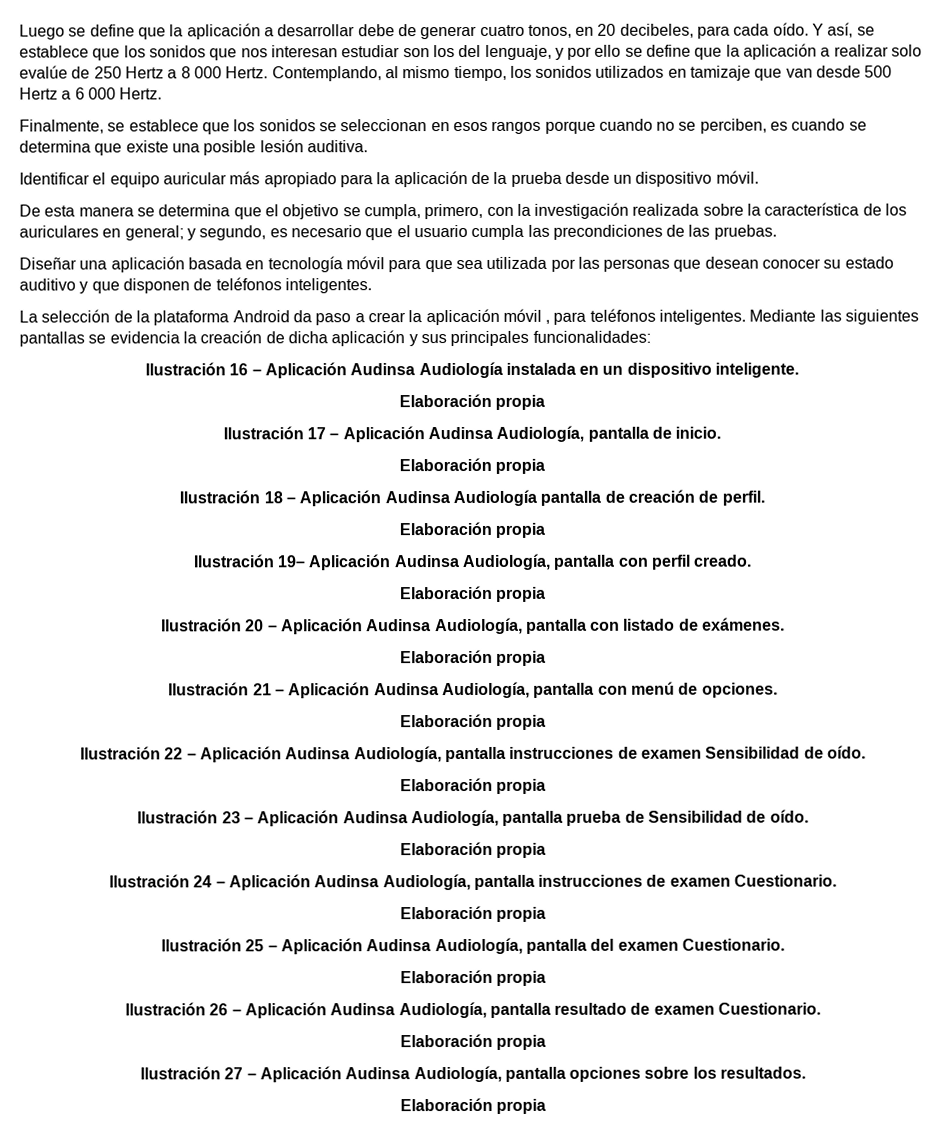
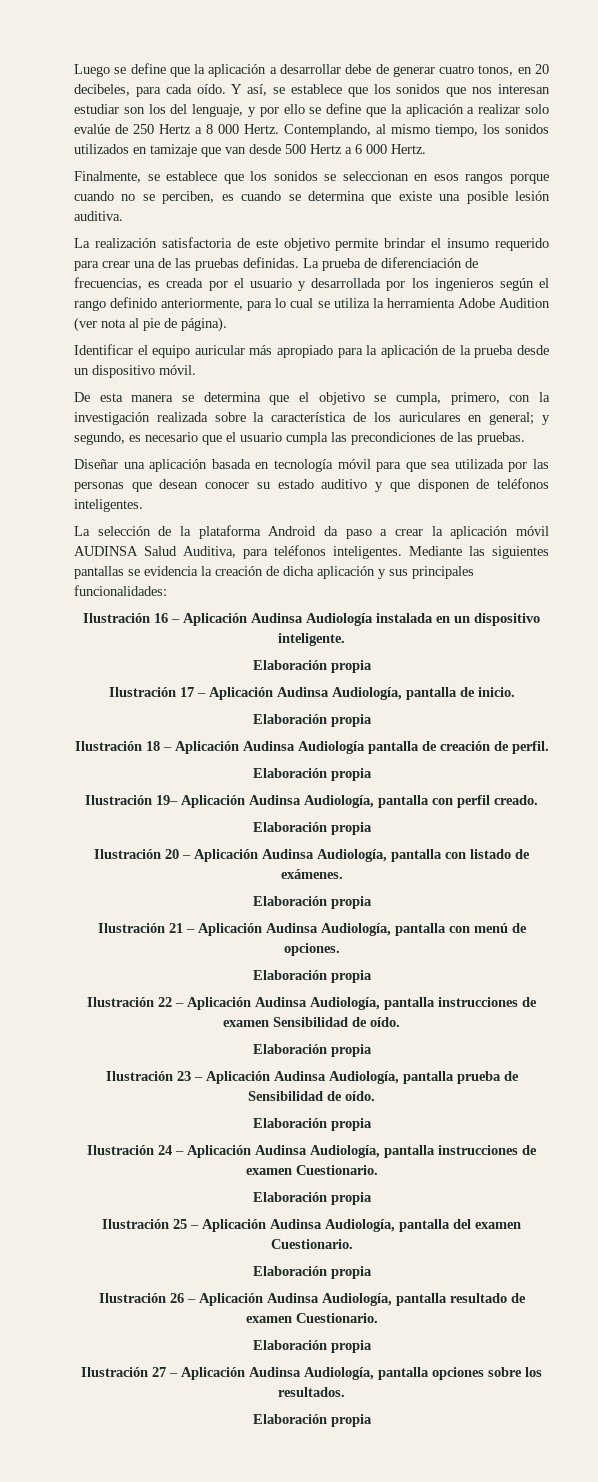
+ La realización satisfactoria de este objetivo permite brindar el insumo requerido para crear una de las pruebas definidas. La prueba de diferenciación de frecuencias, es creada por el usuario y desarrollada por los ingenieros según el rango definido anteriormente, para lo cual se utiliza la herramienta Adobe Audition (ver nota al pie de página).
- La selección de la plataforma Android da paso a crear la aplicación móvil , para teléfonos inteligentes.
+ La selección de la plataforma Android da paso a crear la aplicación móvil AUDINSA Salud Auditiva, para teléfonos inteligentes.

